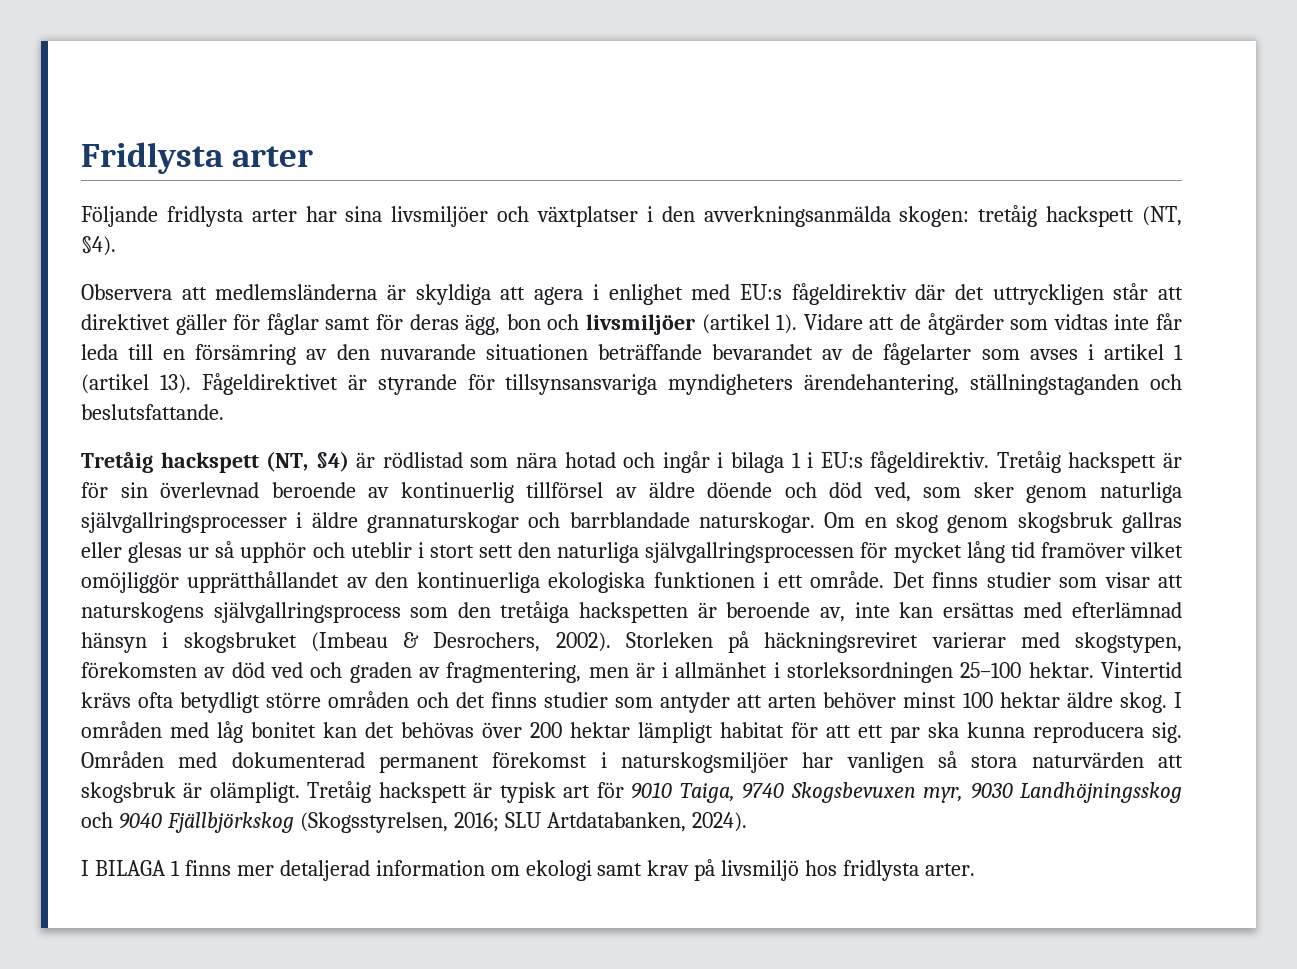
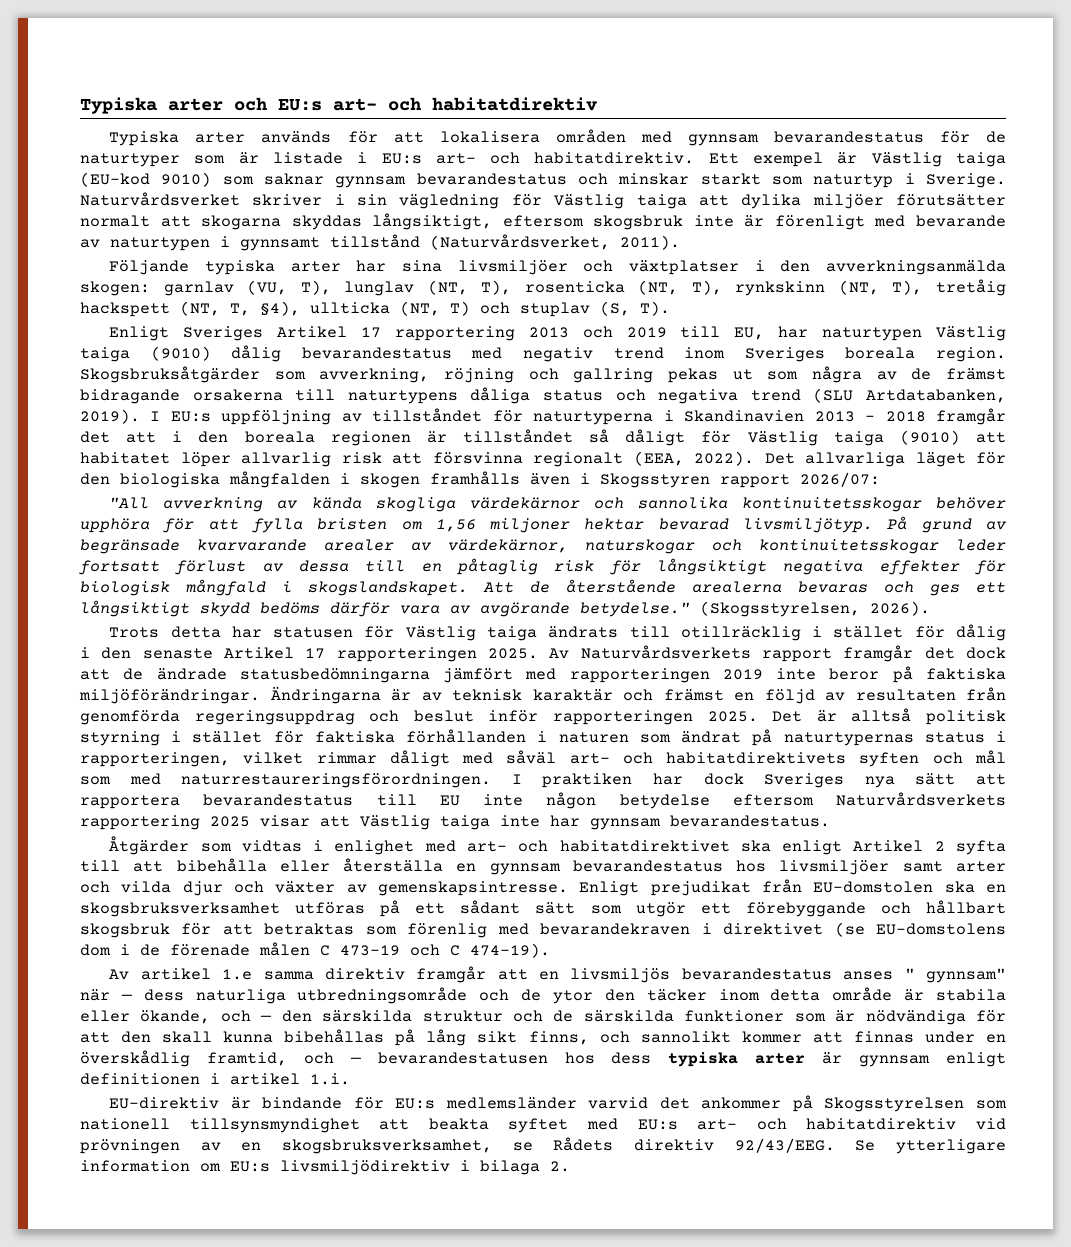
- Fridlysta arter
+ Typiska arter och EU:s art- och habitatdirektiv
+ Typiska arter används för att lokalisera områden med gynnsam bevarandestatus för de naturtyper som är listade i EU:s art- och habitatdirektiv. Ett exempel är Västlig taiga (EU-kod 9010) som saknar gynnsam bevarandestatus och minskar starkt som naturtyp i Sverige. Naturvårdsverket skriver i sin vägledning för Västlig taiga att dylika miljöer förutsätter normalt att skogarna skyddas långsiktigt, eftersom skogsbruk inte är förenligt med bevarande av naturtypen i gynnsamt tillstånd (Naturvårdsverket, 2011).
- Följande fridlysta arter har sina livsmiljöer och växtplatser i den avverkningsanmälda skogen: tretåig hackspett (NT, §4).
- Observera att medlemsländerna är skyldiga att agera i enlighet med EU:s fågeldirektiv där det uttryckligen står att direktivet gäller för fåglar samt för deras ägg, bon och livsmiljöer (artikel 1). Vidare att de åtgärder som vidtas inte får leda till en försämring av den nuvarande situationen beträffande bevarandet av de fågelarter som avses i artikel 1 (artikel 13). Fågeldirektivet är styrande för tillsynsansvariga myndigheters ärendehantering, ställningstaganden och beslutsfattande.
- Tretåig hackspett (NT, §4) är rödlistad som nära hotad och ingår i bilaga 1 i EU:s fågeldirektiv. Tretåig hackspett är för sin överlevnad beroende av kontinuerlig tillförsel av äldre döende och död ved, som sker genom naturliga självgallringsprocesser i äldre grannaturskogar och barrblandade naturskogar. Om en skog genom skogsbruk gallras eller glesas ur så upphör och uteblir i stort sett den naturliga självgallringsprocessen för mycket lång tid framöver vilket omöjliggör upprätthållandet av den kontinuerliga ekologiska funktionen i ett område. Det finns studier som visar att naturskogens självgallringsprocess som den tretåiga hackspetten är beroende av, inte kan ersättas med efterlämnad hänsyn i skogsbruket (Imbeau & Desrochers, 2002). Storleken på häckningsreviret varierar med skogstypen, förekomsten av död ved och graden av fragmentering, men är i allmänhet i storleksordningen 25–100 hektar. Vintertid krävs ofta betydligt större områden och det finns studier som antyder att arten behöver minst 100 hektar äldre skog. I områden med låg bonitet kan det behövas över 200 hektar lämpligt habitat för att ett par ska kunna reproducera sig. Områden med dokumenterad permanent förekomst i naturskogsmiljöer har vanligen så stora naturvärden att skogsbruk är olämpligt. Tretåig hackspett är typisk art för 9010 Taiga, 9740 Skogsbevuxen myr, 9030 Landhöjningsskog och 9040 Fjällbjörkskog (Skogsstyrelsen, 2016; SLU Artdatabanken, 2024).
- I BILAGA 1 finns mer detaljerad information om ekologi samt krav på livsmiljö hos fridlysta arter.
+ Följande typiska arter har sina livsmiljöer och växtplatser i den avverkningsanmälda skogen: garnlav (VU, T), lunglav (NT, T), rosenticka (NT, T), rynkskinn (NT, T), tretåig hackspett (NT, T, §4), ullticka (NT, T) och stuplav (S, T).
+ Enligt Sveriges Artikel 17 rapportering 2013 och 2019 till EU, har naturtypen Västlig taiga (9010) dålig bevarandestatus med negativ trend inom Sveriges boreala region. Skogsbruksåtgärder som avverkning, röjning och gallring pekas ut som några av de främst bidragande orsakerna till naturtypens dåliga status och negativa trend (SLU Artdatabanken, 2019). I EU:s uppföljning av tillståndet för naturtyperna i Skandinavien 2013 – 2018 framgår det att i den boreala regionen är tillståndet så dåligt för Västlig taiga (9010) att habitatet löper allvarlig risk att försvinna regionalt (EEA, 2022). Det allvarliga läget för den biologiska mångfalden i skogen framhålls även i Skogsstyren rapport 2026/07:
+ "All avverkning av kända skogliga värdekärnor och sannolika kontinuitetsskogar behöver upphöra för att fylla bristen om 1,56 miljoner hektar bevarad livsmiljötyp. På grund av begränsade kvarvarande arealer av värdekärnor, naturskogar och kontinuitetsskogar leder fortsatt förlust av dessa till en påtaglig risk för långsiktigt negativa effekter för biologisk mångfald i skogslandskapet. Att de återstående arealerna bevaras och ges ett långsiktigt skydd bedöms därför vara av avgörande betydelse." (Skogsstyrelsen, 2026).
+ Trots detta har statusen för Västlig taiga ändrats till otillräcklig i stället för dålig i den senaste Artikel 17 rapporteringen 2025. Av Naturvårdsverkets rapport framgår det dock att de ändrade statusbedömningarna jämfört med rapporteringen 2019 inte beror på faktiska miljöförändringar. Ändringarna är av teknisk karaktär och främst en följd av resultaten från genomförda regeringsuppdrag och beslut inför rapporteringen 2025. Det är alltså politisk styrning i stället för faktiska förhållanden i naturen som ändrat på naturtypernas status i rapporteringen, vilket rimmar dåligt med såväl art- och habitatdirektivets syften och mål som med naturrestaureringsförordningen. I praktiken har dock Sveriges nya sätt att rapportera bevarandestatus till EU inte någon betydelse eftersom Naturvårdsverkets rapportering 2025 visar att Västlig taiga inte har gynnsam bevarandestatus.
+ Åtgärder som vidtas i enlighet med art- och habitatdirektivet ska enligt Artikel 2 syfta till att bibehålla eller återställa en gynnsam bevarandestatus hos livsmiljöer samt arter och vilda djur och växter av gemenskapsintresse. Enligt prejudikat från EU-domstolen ska en skogsbruksverksamhet utföras på ett sådant sätt som utgör ett förebyggande och hållbart skogsbruk för att betraktas som förenlig med bevarandekraven i direktivet (se EU-domstolens dom i de förenade målen C 473-19 och C 474-19).
+ Av artikel 1.e samma direktiv framgår att en livsmiljös bevarandestatus anses " gynnsam" när — dess naturliga utbredningsområde och de ytor den täcker inom detta område är stabila eller ökande, och — den särskilda struktur och de särskilda funktioner som är nödvändiga för att den skall kunna bibehållas på lång sikt finns, och sannolikt kommer att finnas under en överskådlig framtid, och — bevarandestatusen hos dess typiska arter är gynnsam enligt definitionen i artikel 1.i.
+ EU-direktiv är bindande för EU:s medlemsländer varvid det ankommer på Skogsstyrelsen som nationell tillsynsmyndighet att beakta syftet med EU:s art- och habitatdirektiv vid prövningen av en skogsbruksverksamhet, se Rådets direktiv 92/43/EEG. Se ytterligare information om EU:s livsmiljödirektiv i bilaga 2.

